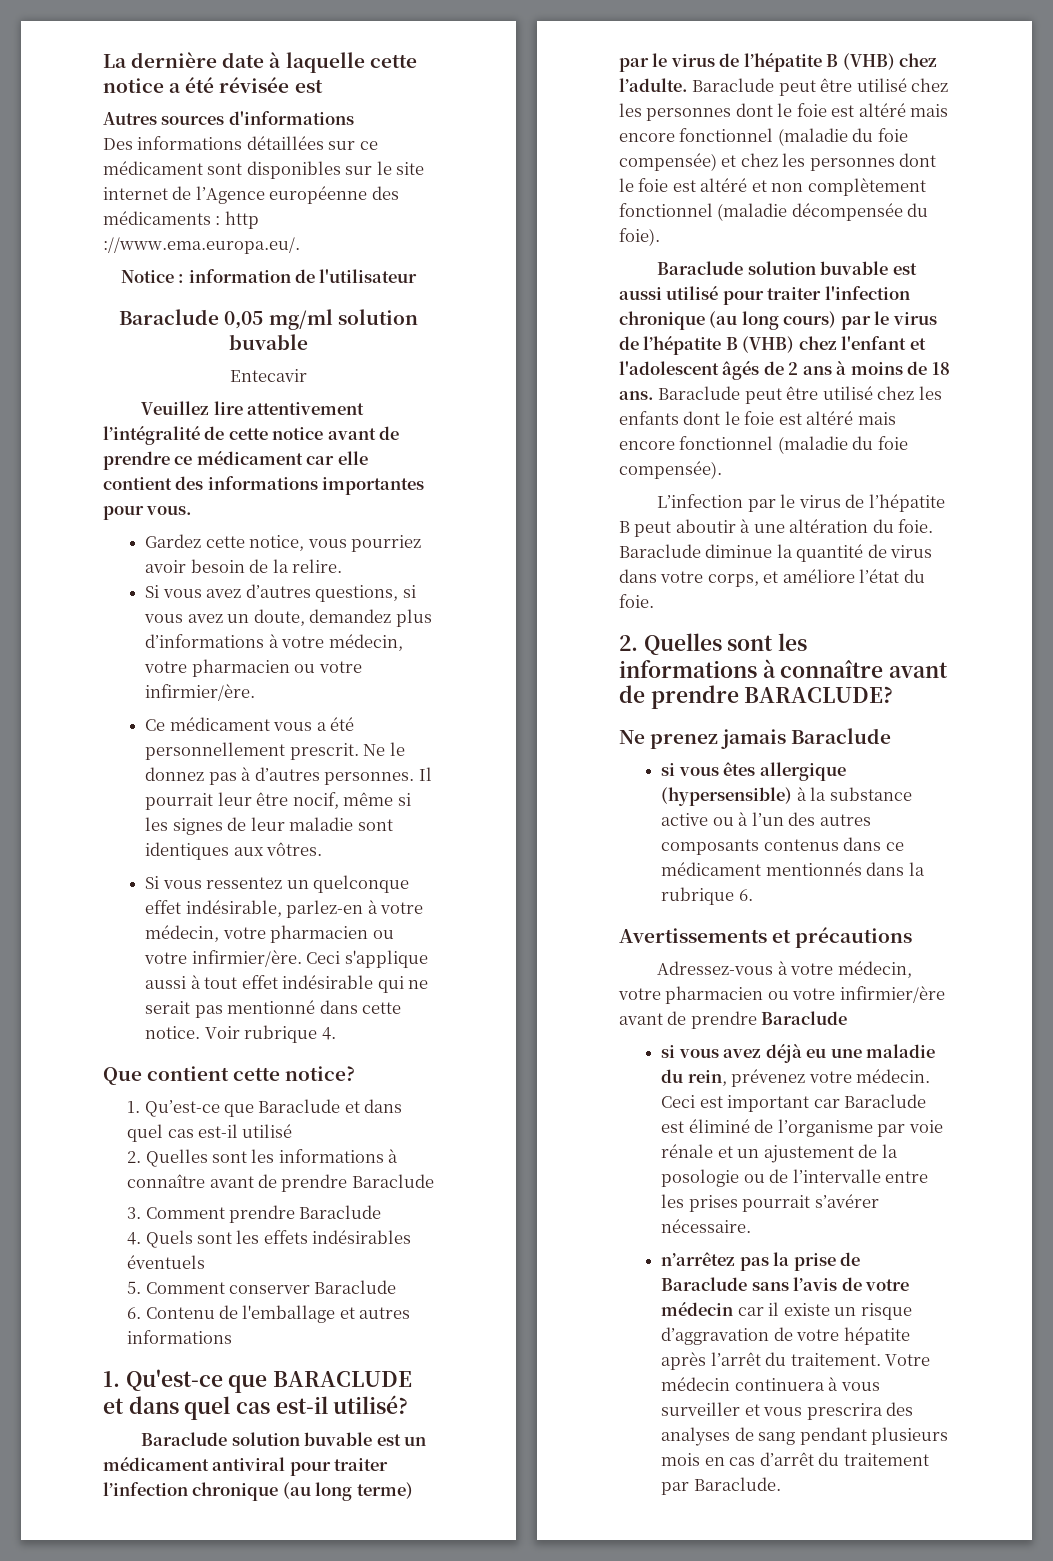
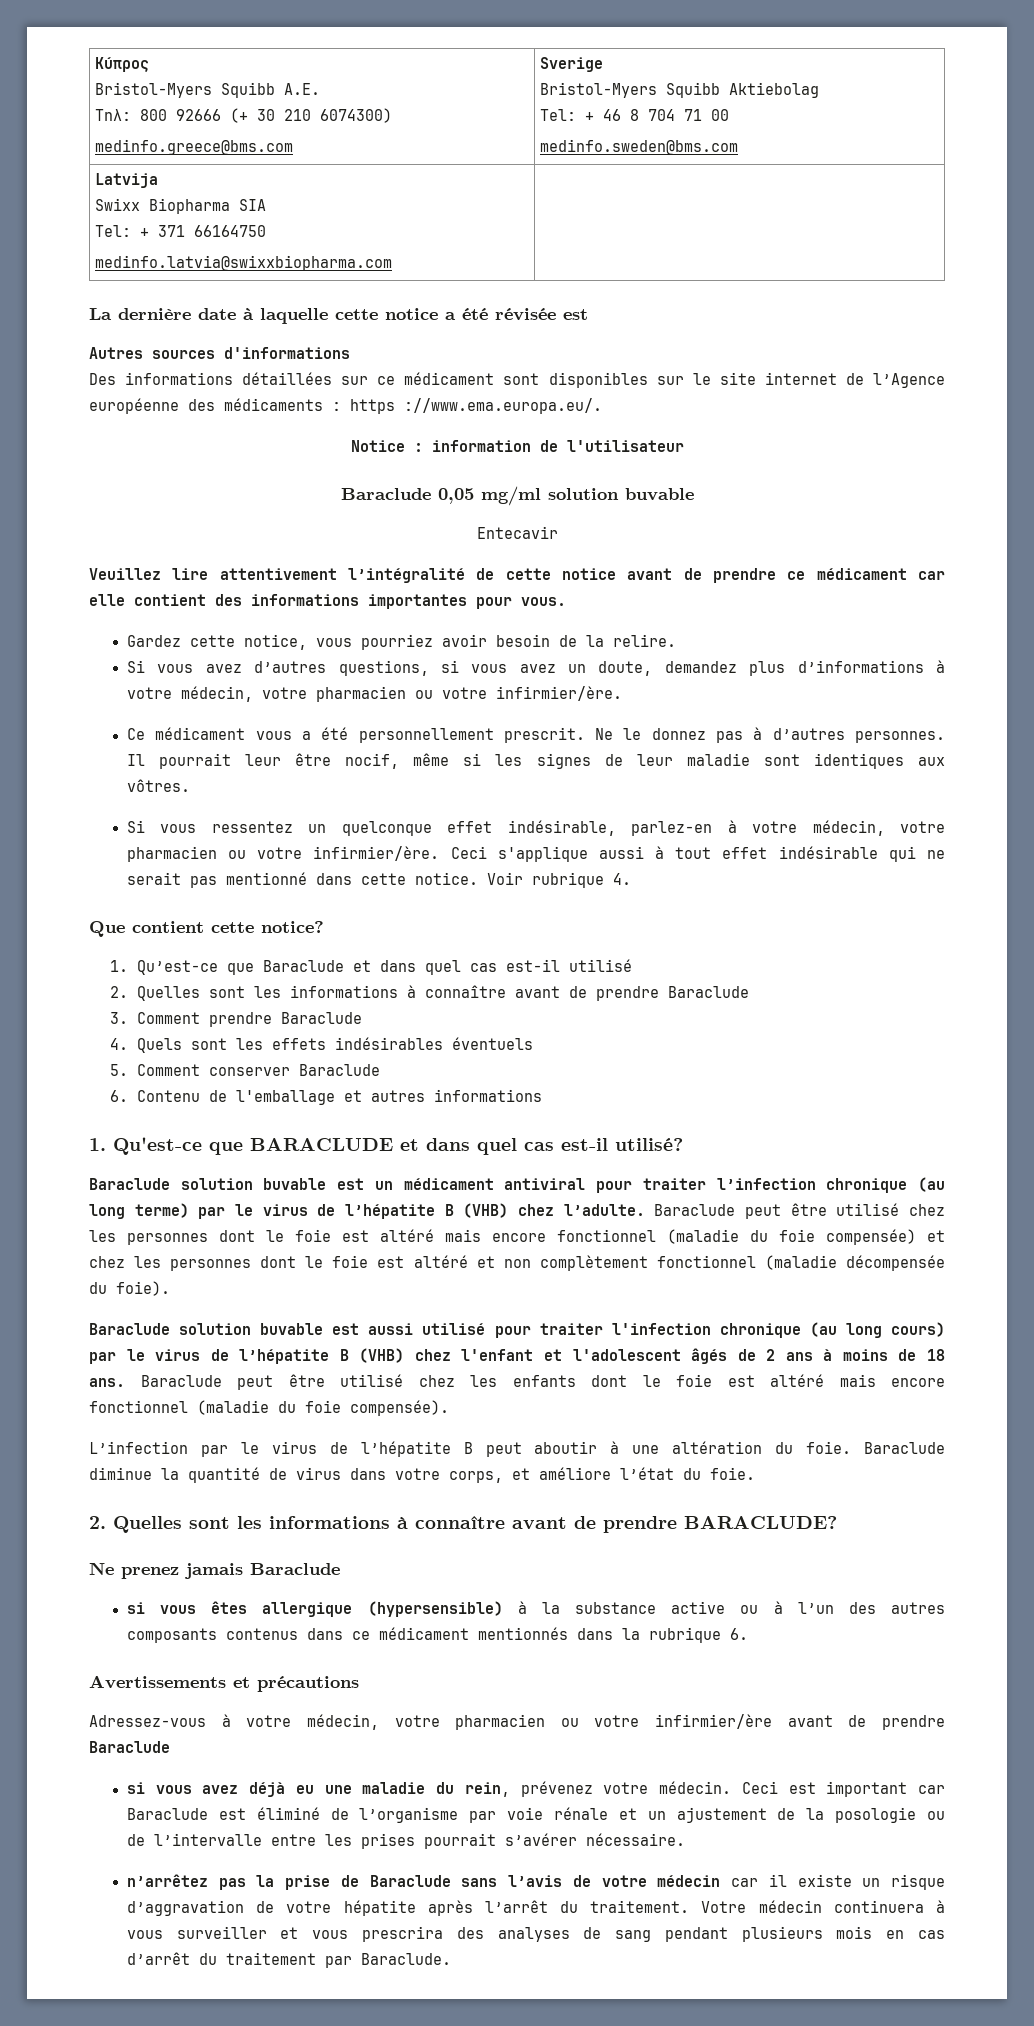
+ Κύπρος
+ Bristol-Myers Squibb A.E.
+ Τηλ: 800 92666 (+ 30 210 6074300)
+ medinfo.greece@bms.com | Sverige
+ Bristol-Myers Squibb Aktiebolag
+ Tel: + 46 8 704 71 00
+ medinfo.sweden@bms.com
+ Latvija
+ Swixx Biopharma SIA
+ Tel: + 371 66164750
+ medinfo.latvia@swixxbiopharma.com |
- Des informations détaillées sur ce médicament sont disponibles sur le site internet de l’Agence européenne des médicaments : http ://www.ema.europa.eu/.
+ Des informations détaillées sur ce médicament sont disponibles sur le site internet de l’Agence européenne des médicaments : https ://www.ema.europa.eu/.

